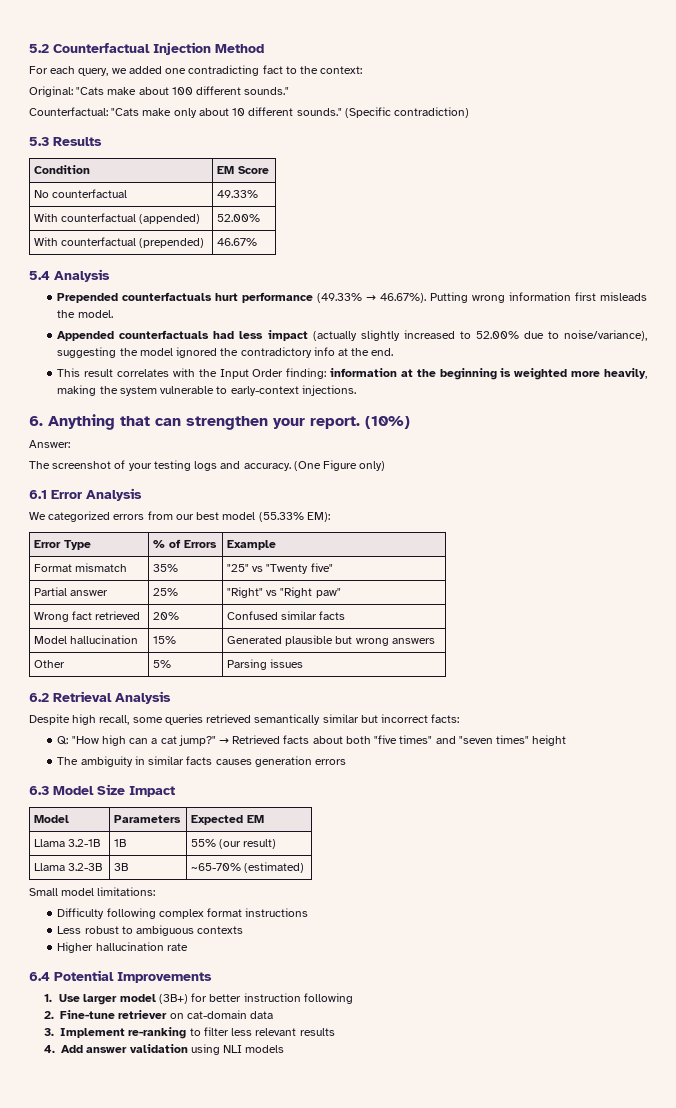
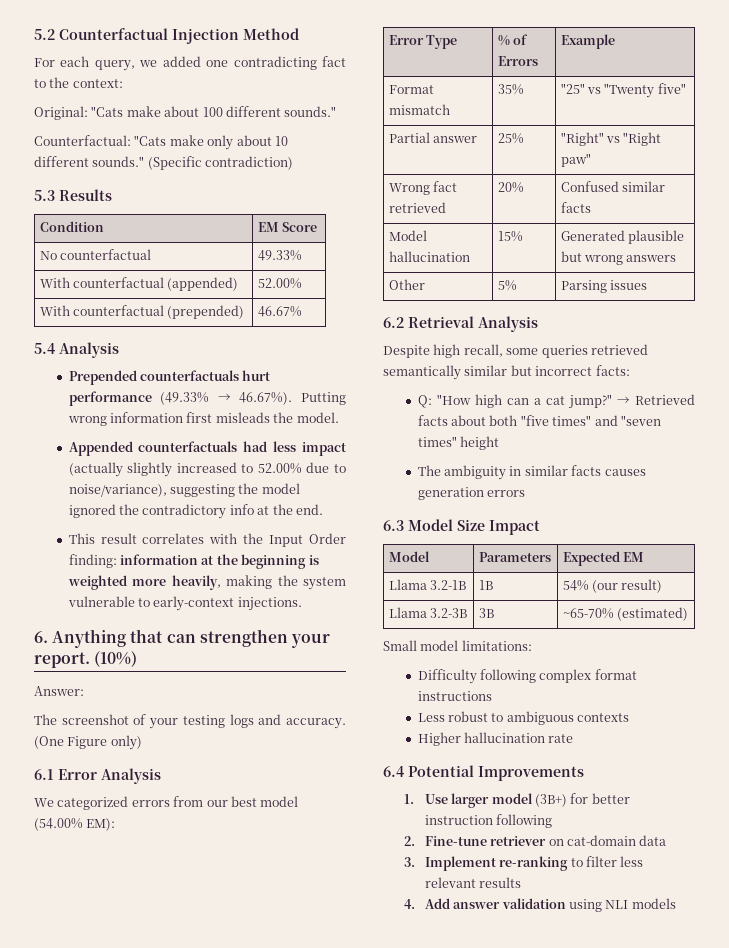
- We categorized errors from our best model (55.33% EM):
+ We categorized errors from our best model (54.00% EM):
- Llama 3.2-1B | 1B | 55% (our result)
+ Llama 3.2-1B | 1B | 54% (our result)

